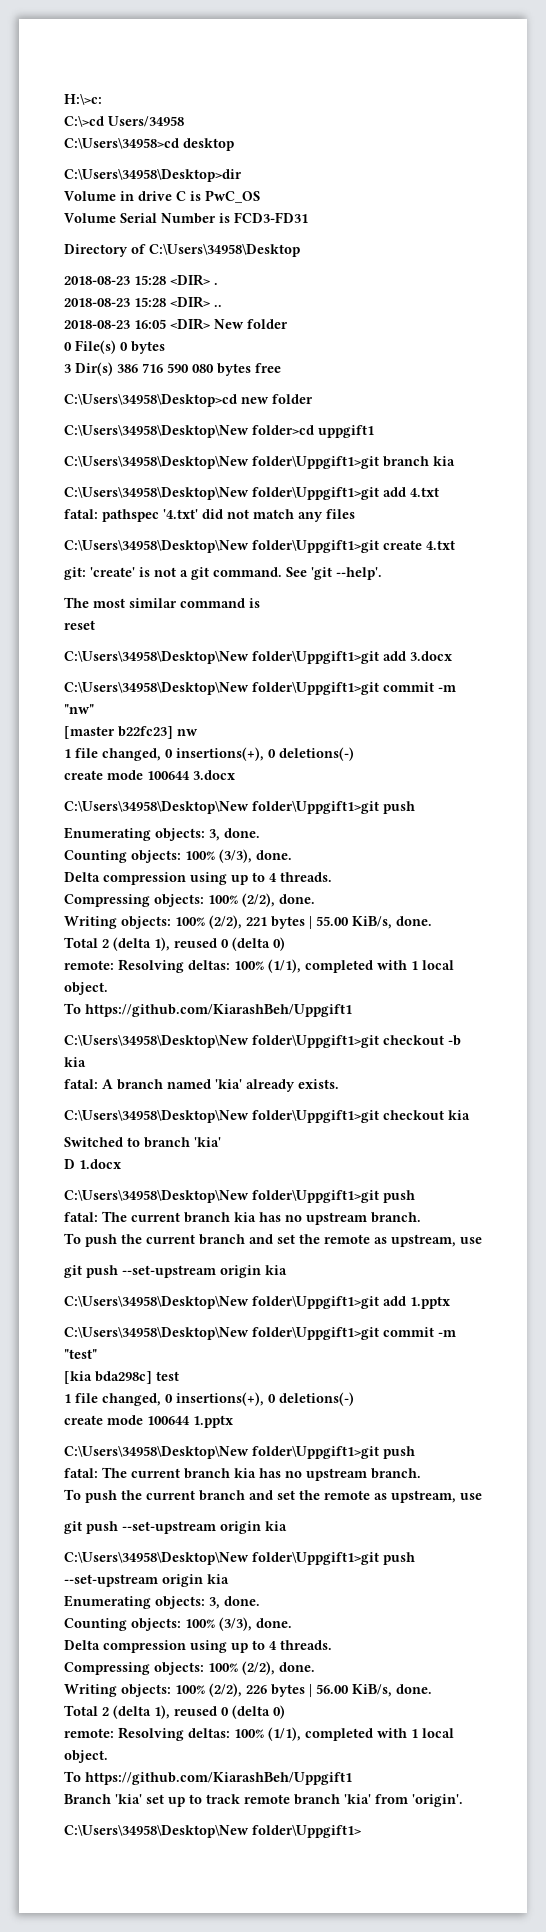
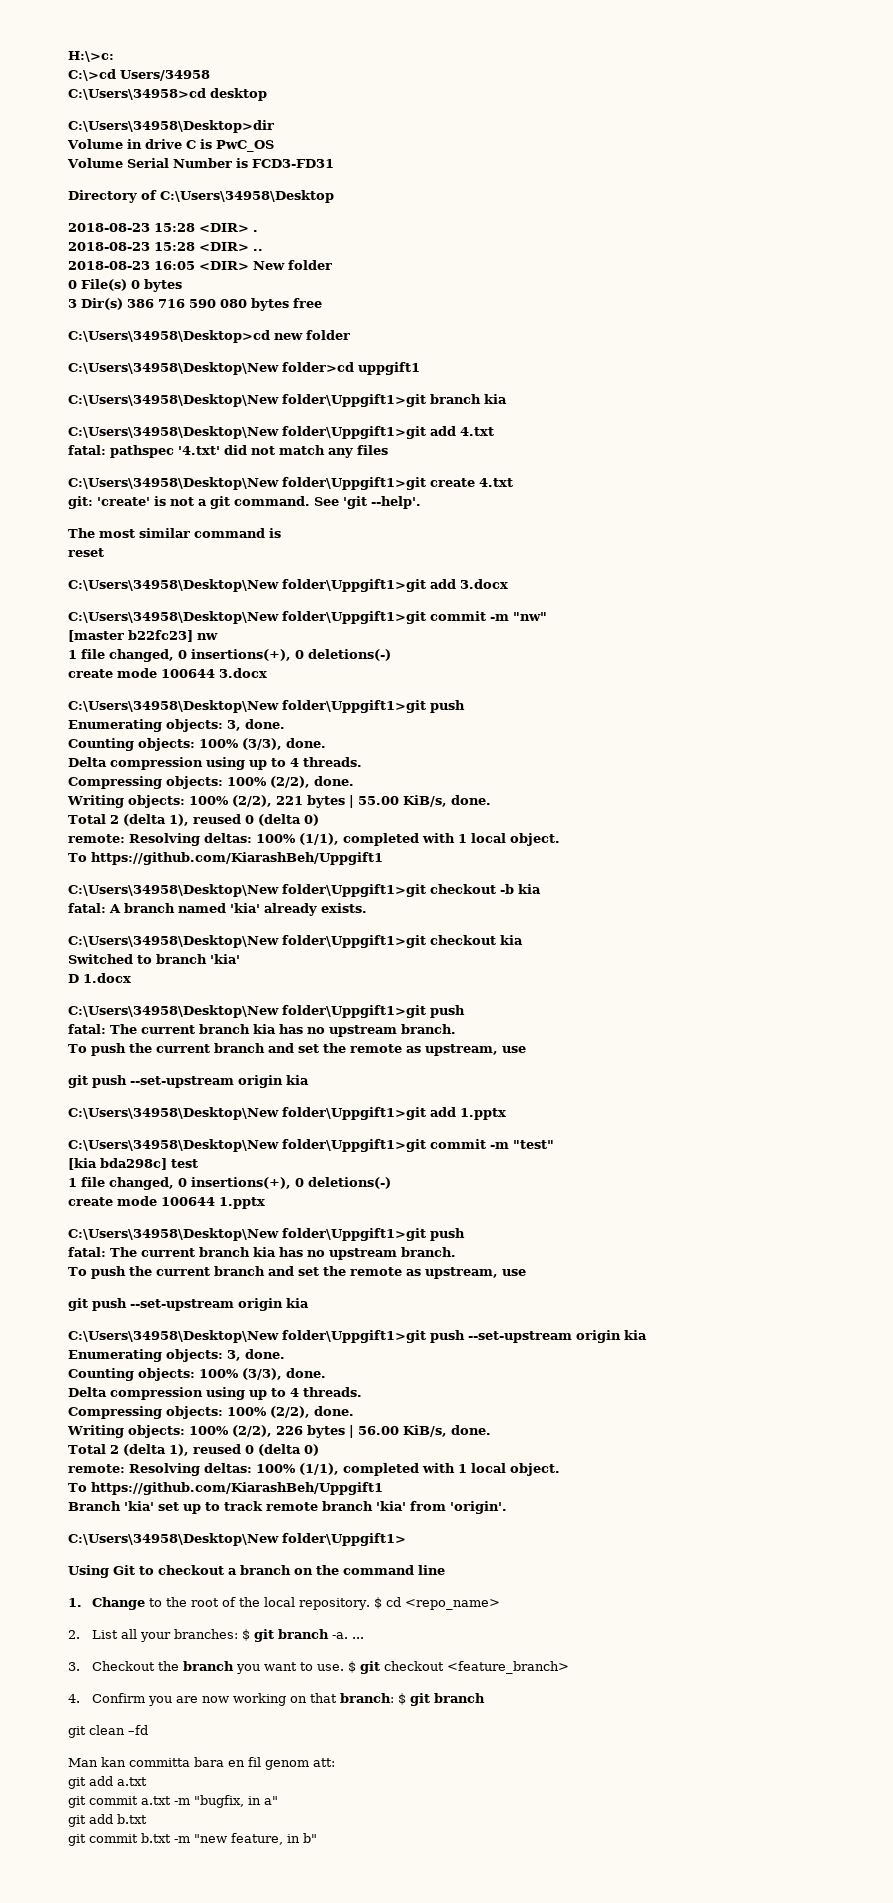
+ Using Git to checkout a branch on the command line
+ 1. Change to the root of the local repository. $ cd <repo_name>
+ 2. List all your branches: $ git branch -a. ...
+ 3. Checkout the branch you want to use. $ git checkout <feature_branch>
+ 4. Confirm you are now working on that branch: $ git branch
+ git clean –fd
+ Man kan committa bara en fil genom att:
+ git add a.txt
+ git commit a.txt -m "bugfix, in a"
+ git add b.txt
+ git commit b.txt -m "new feature, in b"

